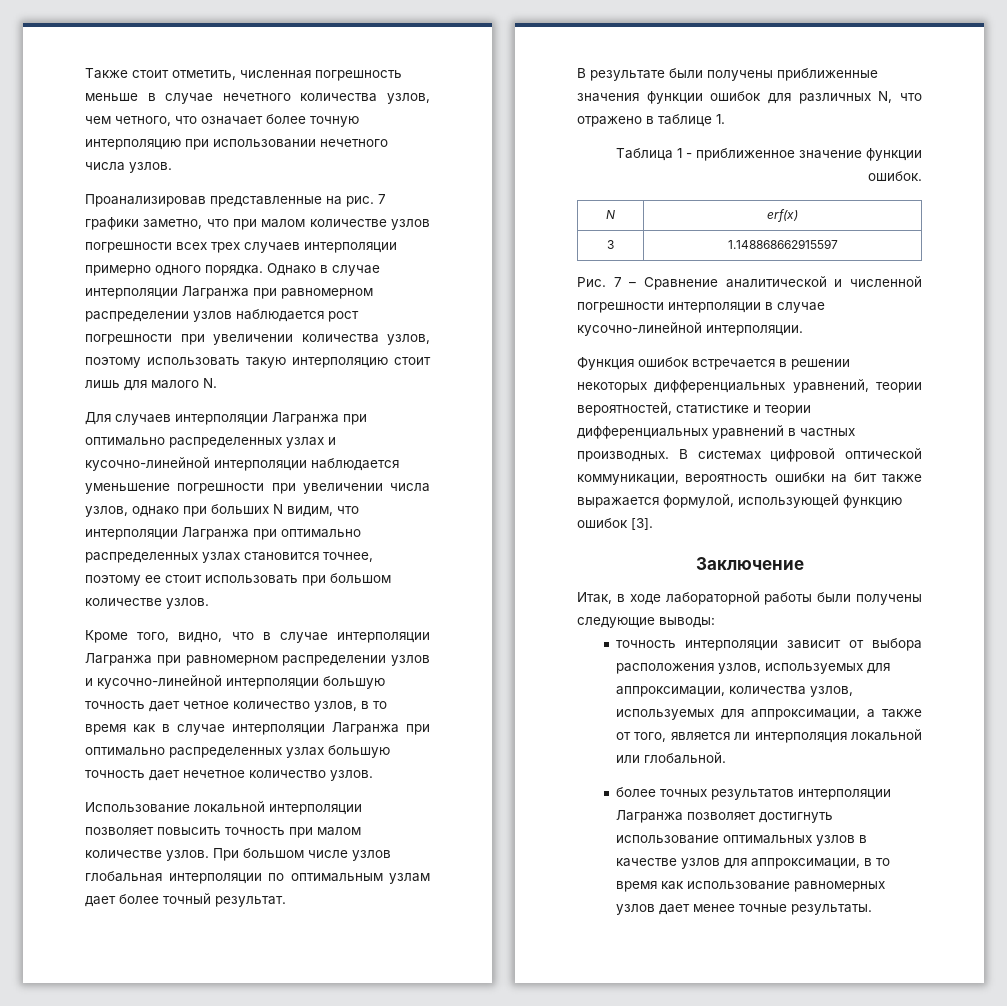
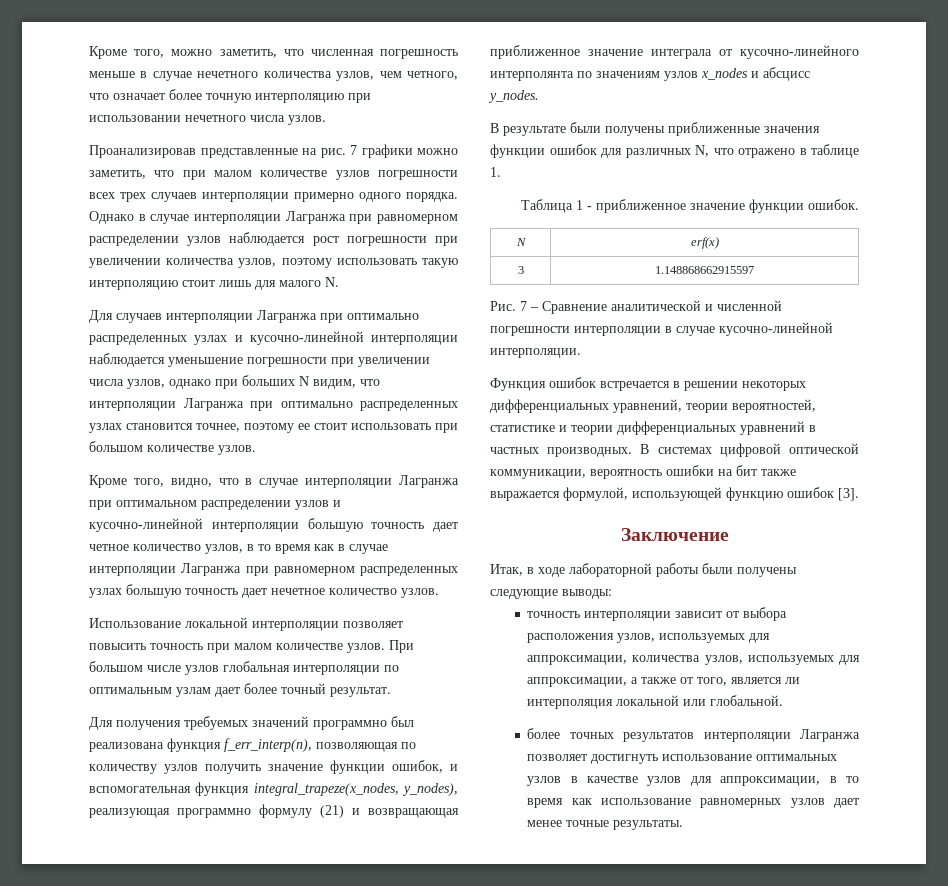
- Также стоит отметить, численная погрешность меньше в случае нечетного количества узлов, чем четного, что означает более точную интерполяцию при использовании нечетного числа узлов.
+ Кроме того, можно заметить, что численная погрешность меньше в случае нечетного количества узлов, чем четного, что означает более точную интерполяцию при использовании нечетного числа узлов.
- 7 графики заметно, что при малом количестве узлов погрешности всех трех случаев интерполяции примерно одного порядка.
+ 7 графики можно заметить, что при малом количестве узлов погрешности всех трех случаев интерполяции примерно одного порядка.
- Кроме того, видно, что в случае интерполяции Лагранжа при равномерном распределении узлов и кусочно-линейной интерполяции большую точность дает четное количество узлов, в то время как в случае интерполяции Лагранжа при оптимально распределенных узлах большую точность дает нечетное количество узлов.
+ Кроме того, видно, что в случае интерполяции Лагранжа при оптимальном распределении узлов и кусочно-линейной интерполяции большую точность дает четное количество узлов, в то время как в случае интерполяции Лагранжа при равномерном распределенных узлах большую точность дает нечетное количество узлов.
+ Для получения требуемых значений программно был реализована функция f_err_interp(n), позволяющая по количеству узлов получить значение функции ошибок, и вспомогательная функция integral_trapeze(x_nodes, y_nodes), реализующая программно формулу (21) и возвращающая приближенное значение интеграла от кусочно-линейного интерполянта по значениям узлов x_nodes и абсцисс y_nodes.

